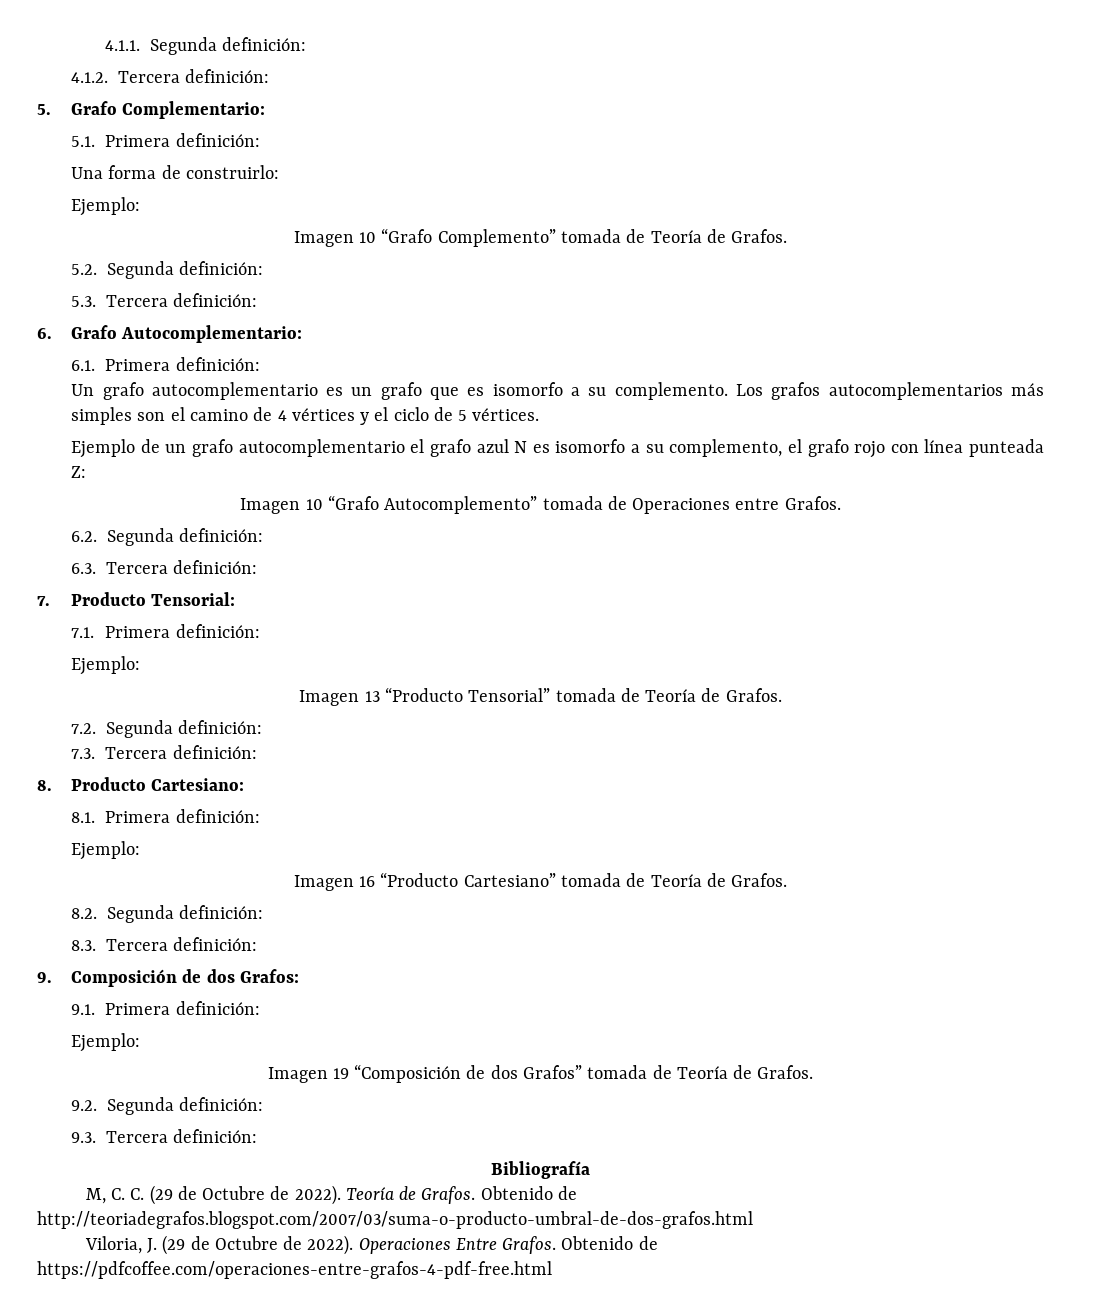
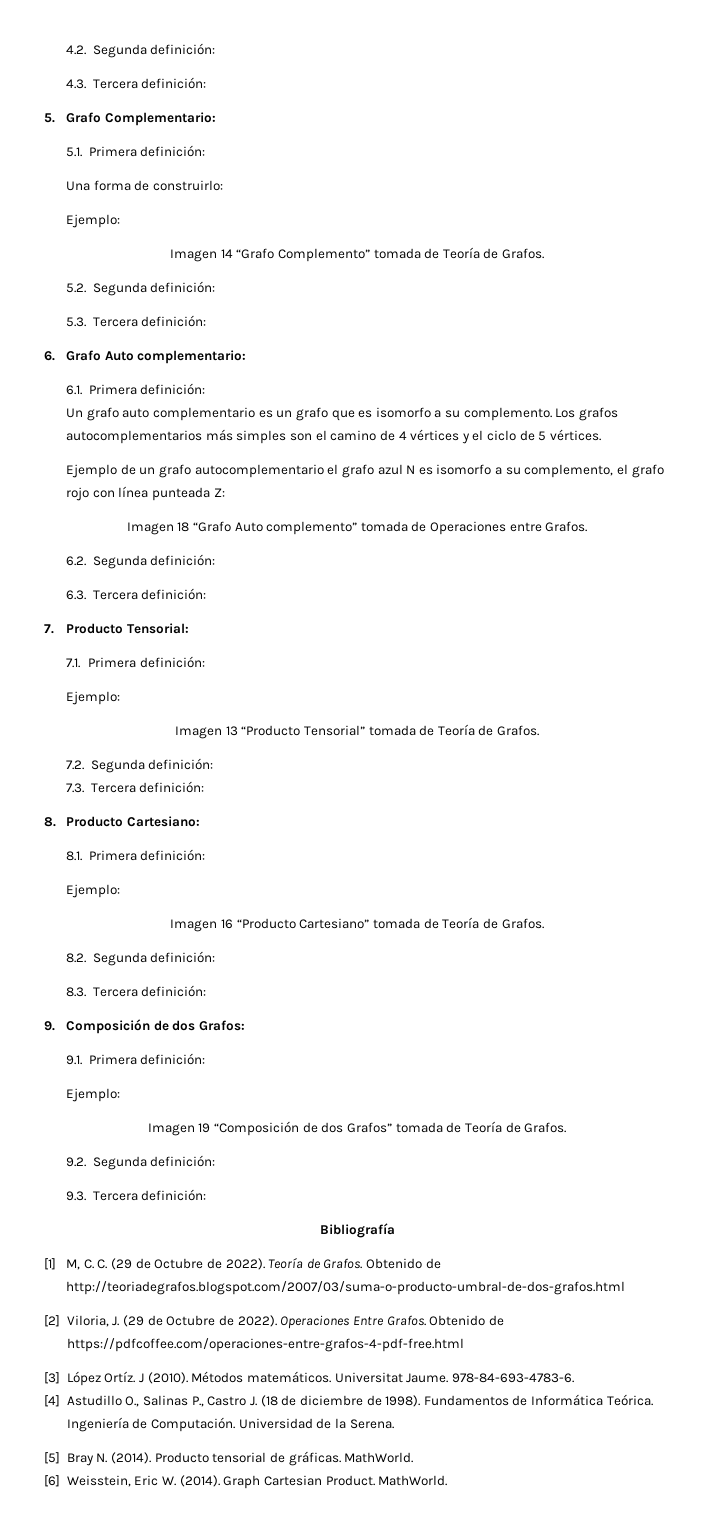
- 4.1.1. Segunda definición:
- 4.1.2. Tercera definición:
+ 4.2. Segunda definición:
+ 4.3. Tercera definición:
- Imagen 10 “Grafo Complemento” tomada de Teoría de Grafos.
+ Imagen 14 “Grafo Complemento” tomada de Teoría de Grafos.
- 6. Grafo Autocomplementario:
+ 6. Grafo Auto complementario:
- Un grafo autocomplementario es un grafo que es isomorfo a su complemento.
+ Un grafo auto complementario es un grafo que es isomorfo a su complemento.
- Imagen 10 “Grafo Autocomplemento” tomada de Operaciones entre Grafos.
+ Imagen 18 “Grafo Auto complemento” tomada de Operaciones entre Grafos.
- M, C. C. (29 de Octubre de 2022).
+ [1] M, C. C. (29 de Octubre de 2022).
- Viloria, J. (29 de Octubre de 2022).
+ [2] Viloria, J. (29 de Octubre de 2022).
+ [3] López Ortíz. J (2010). Métodos matemáticos. Universitat Jaume. 978-84-693-4783-6.
+ [4] Astudillo O., Salinas P., Castro J. (18 de diciembre de 1998). Fundamentos de Informática Teórica. Ingeniería de Computación. Universidad de la Serena.
+ [5] Bray N. (2014). Producto tensorial de gráficas. MathWorld.
+ [6] Weisstein, Eric W. (2014). Graph Cartesian Product. MathWorld.

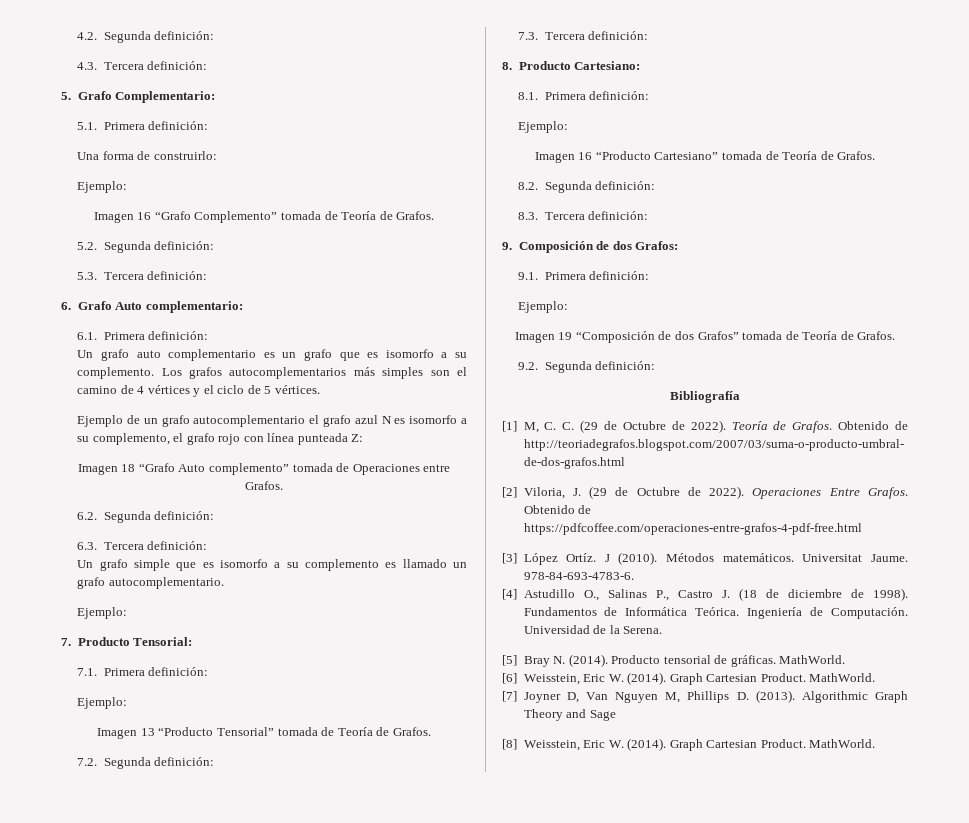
- Imagen 14 “Grafo Complemento” tomada de Teoría de Grafos.
+ Imagen 16 “Grafo Complemento” tomada de Teoría de Grafos.
+ Un grafo simple que es isomorfo a su complemento es llamado un grafo autocomplementario.
+ Ejemplo:
- 9.3. Tercera definición:
+ [7] Joyner D, Van Nguyen M, Phillips D. (2013). Algorithmic Graph Theory and Sage
+ [8] Weisstein, Eric W. (2014). Graph Cartesian Product. MathWorld.

